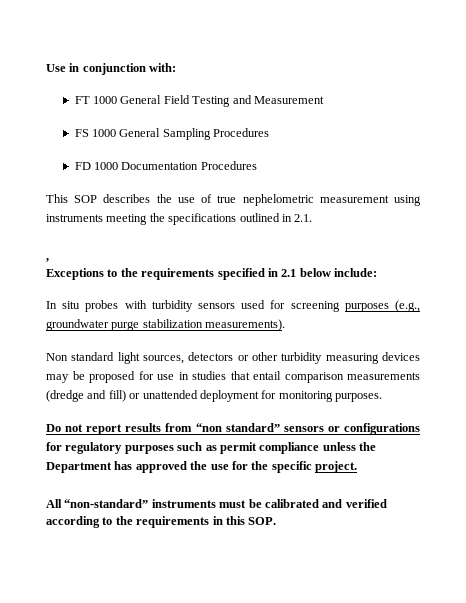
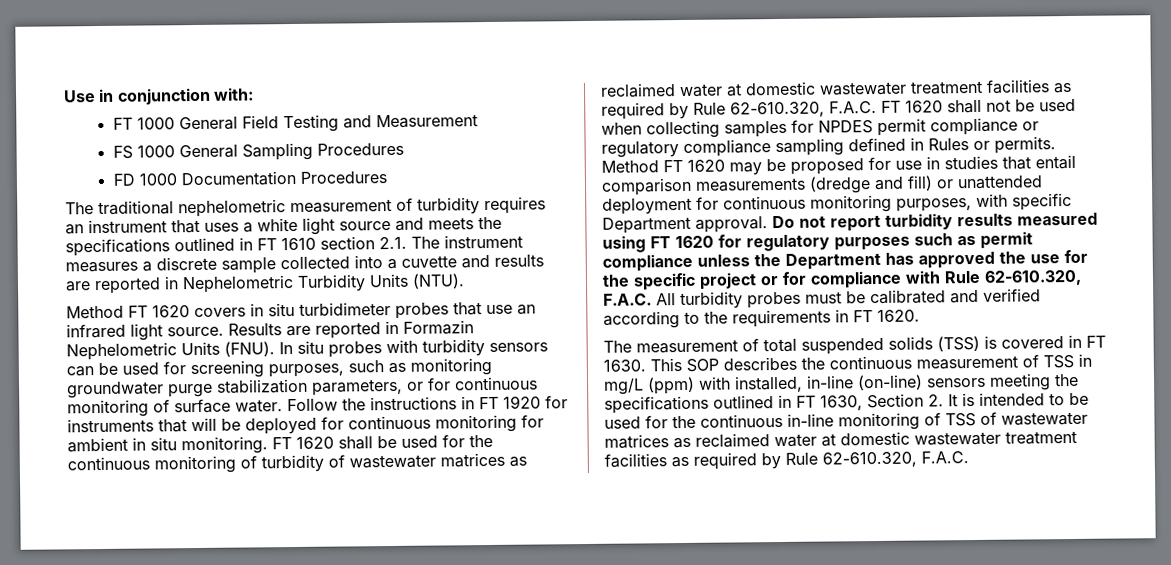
- This SOP describes the use of true nephelometric measurement using instruments meeting the specifications outlined in 2.1.
- ,
- Exceptions to the requirements specified in 2.1 below include:
- In situ probes with turbidity sensors used for screening purposes (e.g., groundwater purge stabilization measurements).
- Non standard light sources, detectors or other turbidity measuring devices may be proposed for use in studies that entail comparison measurements (dredge and fill) or unattended deployment for monitoring purposes.
- Do not report results from “non standard” sensors or configurations for regulatory purposes such as permit compliance unless the Department has approved the use for the specific project.
- All “non-standard” instruments must be calibrated and verified according to the requirements in this SOP.
+ The traditional nephelometric measurement of turbidity requires an instrument that uses a white light source and meets the specifications outlined in FT 1610 section 2.1. The instrument measures a discrete sample collected into a cuvette and results are reported in Nephelometric Turbidity Units (NTU).
+ Method FT 1620 covers in situ turbidimeter probes that use an infrared light source. Results are reported in Formazin Nephelometric Units (FNU). In situ probes with turbidity sensors can be used for screening purposes, such as monitoring groundwater purge stabilization parameters, or for continuous monitoring of surface water. Follow the instructions in FT 1920 for instruments that will be deployed for continuous monitoring for ambient in situ monitoring. FT 1620 shall be used for the continuous monitoring of turbidity of wastewater matrices as reclaimed water at domestic wastewater treatment facilities as required by Rule 62-610.320, F.A.C. FT 1620 shall not be used when collecting samples for NPDES permit compliance or regulatory compliance sampling defined in Rules or permits. Method FT 1620 may be proposed for use in studies that entail comparison measurements (dredge and fill) or unattended deployment for continuous monitoring purposes, with specific Department approval. Do not report turbidity results measured using FT 1620 for regulatory purposes such as permit compliance unless the Department has approved the use for the specific project or for compliance with Rule 62-610.320, F.A.C. All turbidity probes must be calibrated and verified according to the requirements in FT 1620.
+ The measurement of total suspended solids (TSS) is covered in FT 1630. This SOP describes the continuous measurement of TSS in mg/L (ppm) with installed, in-line (on-line) sensors meeting the specifications outlined in FT 1630, Section 2. It is intended to be used for the continuous in-line monitoring of TSS of wastewater matrices as reclaimed water at domestic wastewater treatment facilities as required by Rule 62-610.320, F.A.C.

